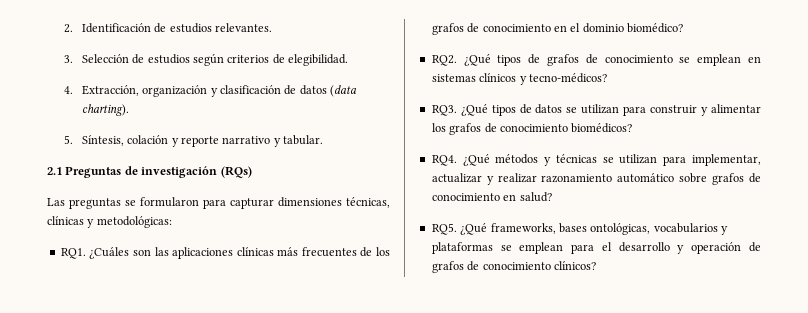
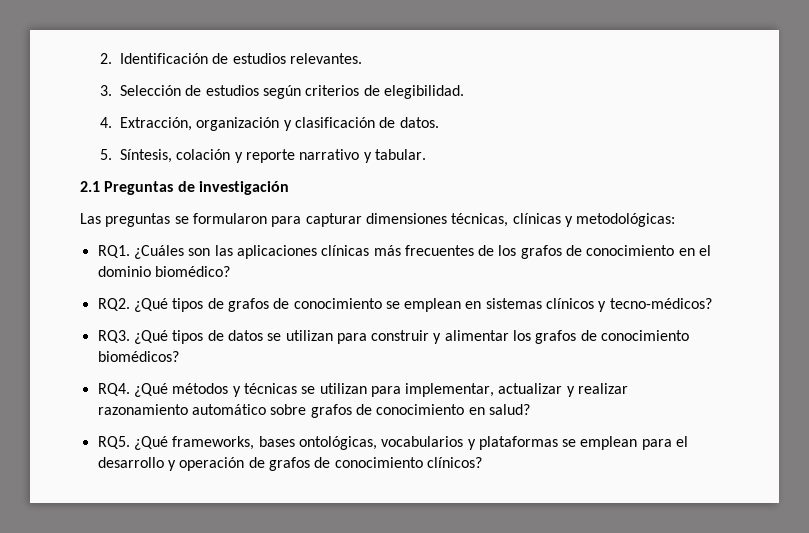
- 4. Extracción, organización y clasificación de datos (data charting).
+ 4. Extracción, organización y clasificación de datos.
- 2.1 Preguntas de investigación (RQs)
+ 2.1 Preguntas de investigación

